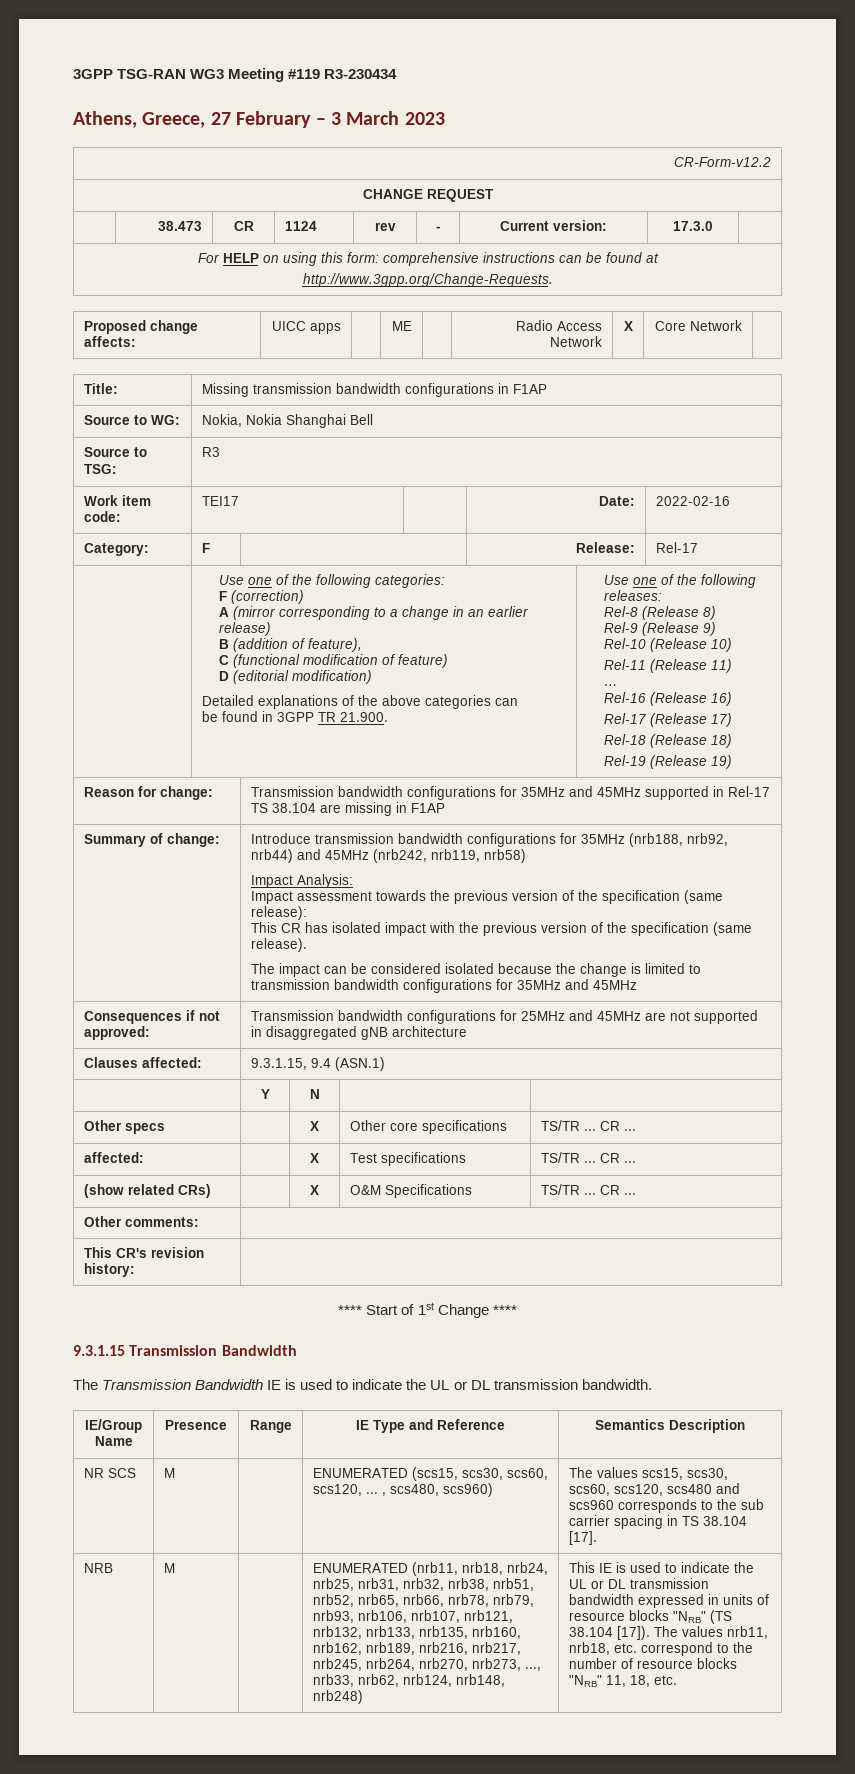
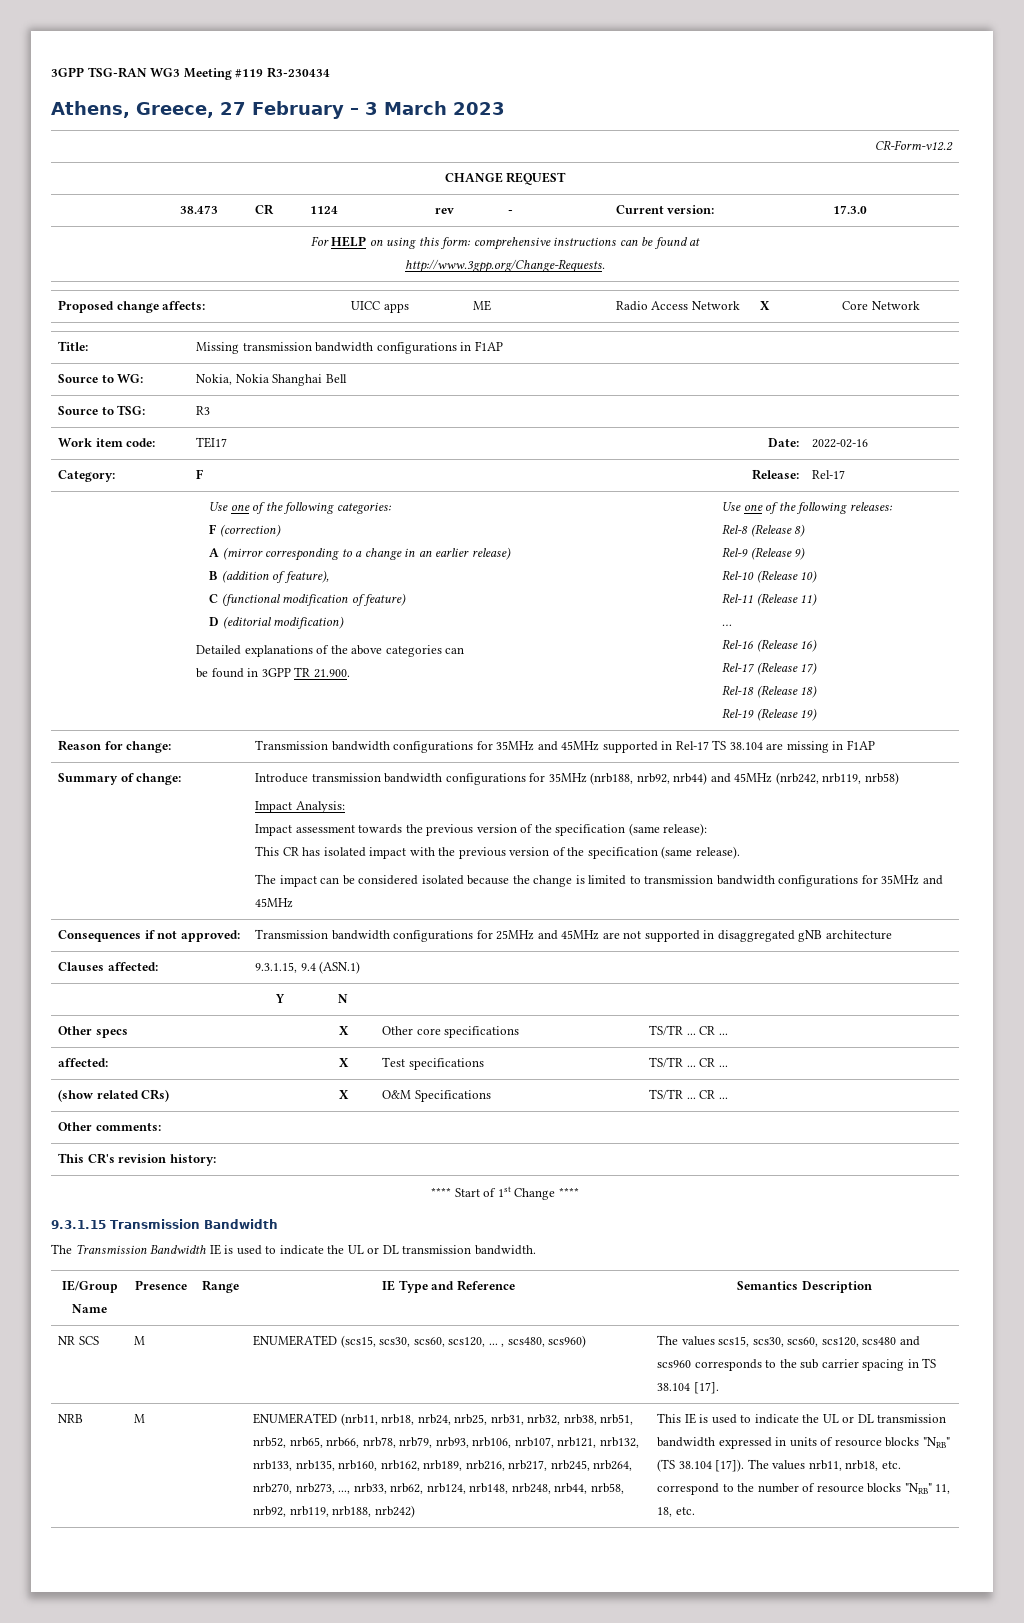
- ENUMERATED (nrb11, nrb18, nrb24, nrb25, nrb31, nrb32, nrb38, nrb51, nrb52, nrb65, nrb66, nrb78, nrb79, nrb93, nrb106, nrb107, nrb121, nrb132, nrb133, nrb135, nrb160, nrb162, nrb189, nrb216, nrb217, nrb245, nrb264, nrb270, nrb273, ..., nrb33, nrb62, nrb124, nrb148, nrb248)
+ ENUMERATED (nrb11, nrb18, nrb24, nrb25, nrb31, nrb32, nrb38, nrb51, nrb52, nrb65, nrb66, nrb78, nrb79, nrb93, nrb106, nrb107, nrb121, nrb132, nrb133, nrb135, nrb160, nrb162, nrb189, nrb216, nrb217, nrb245, nrb264, nrb270, nrb273, ..., nrb33, nrb62, nrb124, nrb148, nrb248, nrb44, nrb58, nrb92, nrb119, nrb188, nrb242)

